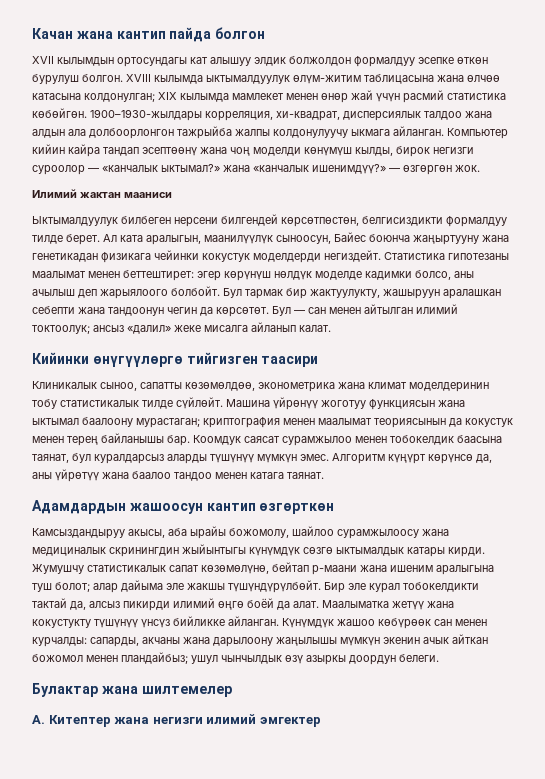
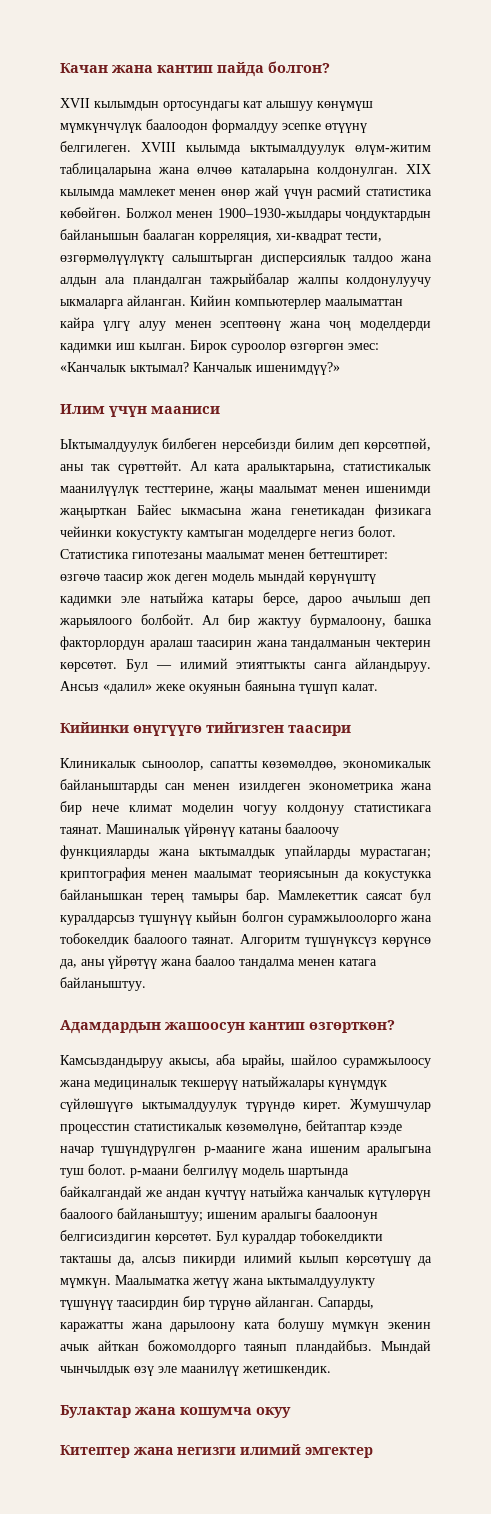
- Качан жана кантип пайда болгон
+ Качан жана кантип пайда болгон?
- XVII кылымдын ортосундагы кат алышуу элдик болжолдон формалдуу эсепке өткөн бурулуш болгон.
+ XVII кылымдын ортосундагы кат алышуу көнүмүш мүмкүнчүлүк баалоодон формалдуу эсепке өтүүнү белгилеген.
- XVIII кылымда ыктымалдуулук өлүм-житим таблицасына жана өлчөө катасына колдонулган; XIX кылымда мамлекет менен өнөр жай үчүн расмий статистика көбөйгөн.
+ XVIII кылымда ыктымалдуулук өлүм-житим таблицаларына жана өлчөө каталарына колдонулган. XIX кылымда мамлекет менен өнөр жай үчүн расмий статистика көбөйгөн.
- 1900–1930-жылдары корреляция, хи-квадрат, дисперсиялык талдоо жана алдын ала долбоорлонгон тажрыйба жалпы колдонулуучу ыкмага айланган. Компьютер кийин кайра тандап эсептөөнү жана чоң моделди көнүмүш кылды, бирок негизги суроолор — «канчалык ыктымал?» жана «канчалык ишенимдүү?» — өзгөргөн жок.
- Илимий жактан мааниси
- Ыктымалдуулук билбеген нерсени билгендей көрсөтпөстөн, белгисиздикти формалдуу тилде берет. Ал ката аралыгын, маанилүүлүк сыноосун, Байес боюнча жаңыртууну жана генетикадан физикага чейинки кокустук моделдерди негиздейт.
+ Болжол менен 1900–1930-жылдары чоңдуктардын байланышын баалаган корреляция, хи-квадрат тести, өзгөрмөлүүлүктү салыштырган дисперсиялык талдоо жана алдын ала пландалган тажрыйбалар жалпы колдонулуучу ыкмаларга айланган. Кийин компьютерлер маалыматтан кайра үлгү алуу менен эсептөөнү жана чоң моделдерди кадимки иш кылган. Бирок суроолор өзгөргөн эмес: «Канчалык ыктымал? Канчалык ишенимдүү?»
+ Илим үчүн мааниси
+ Ыктымалдуулук билбеген нерсебизди билим деп көрсөтпөй, аны так сүрөттөйт. Ал ката аралыктарына, статистикалык маанилүүлүк тесттерине, жаңы маалымат менен ишенимди жаңырткан Байес ыкмасына жана генетикадан физикага чейинки кокустукту камтыган моделдерге негиз болот.
- Статистика гипотезаны маалымат менен беттештирет: эгер көрүнүш нөлдүк моделде кадимки болсо, аны ачылыш деп жарыялоого болбойт. Бул тармак бир жактуулукту, жашыруун аралашкан себепти жана тандоонун чегин да көрсөтөт. Бул — сан менен айтылган илимий токтоолук; ансыз «далил» жеке мисалга айланып калат.
+ Статистика гипотезаны маалымат менен беттештирет: өзгөчө таасир жок деген модель мындай көрүнүштү кадимки эле натыйжа катары берсе, дароо ачылыш деп жарыялоого болбойт. Ал бир жактуу бурмалоону, башка факторлордун аралаш таасирин жана тандалманын чектерин көрсөтөт. Бул — илимий этияттыкты санга айландыруу. Ансыз «далил» жеке окуянын баянына түшүп калат.
- Кийинки өнүгүүлөргө тийгизген таасири
+ Кийинки өнүгүүгө тийгизген таасири
- Клиникалык сыноо, сапатты көзөмөлдөө, эконометрика жана климат моделдеринин тобу статистикалык тилде сүйлөйт. Машина үйрөнүү жоготуу функциясын жана ыктымал баалоону мурастаган; криптография менен маалымат теориясынын да кокустук менен терең байланышы бар. Коомдук саясат сурамжылоо менен тобокелдик баасына таянат, бул куралдарсыз аларды түшүнүү мүмкүн эмес. Алгоритм күңүрт көрүнсө да, аны үйрөтүү жана баалоо тандоо менен катага таянат.
+ Клиникалык сыноолор, сапатты көзөмөлдөө, экономикалык байланыштарды сан менен изилдеген эконометрика жана бир нече климат моделин чогуу колдонуу статистикага таянат. Машиналык үйрөнүү катаны баалоочу функцияларды жана ыктымалдык упайларды мурастаган; криптография менен маалымат теориясынын да кокустукка байланышкан терең тамыры бар. Мамлекеттик саясат бул куралдарсыз түшүнүү кыйын болгон сурамжылоолорго жана тобокелдик баалоого таянат. Алгоритм түшүнүксүз көрүнсө да, аны үйрөтүү жана баалоо тандалма менен катага байланыштуу.
- Адамдардын жашоосун кантип өзгөрткөн
+ Адамдардын жашоосун кантип өзгөрткөн?
- Камсыздандыруу акысы, аба ырайы божомолу, шайлоо сурамжылоосу жана медициналык скринингдин жыйынтыгы күнүмдүк сөзгө ыктымалдык катары кирди. Жумушчу статистикалык сапат көзөмөлүнө, бейтап p-маани жана ишеним аралыгына туш болот; алар дайыма эле жакшы түшүндүрүлбөйт. Бир эле курал тобокелдикти тактай да, алсыз пикирди илимий өңгө боёй да алат. Маалыматка жетүү жана кокустукту түшүнүү үнсүз бийликке айланган. Күнүмдүк жашоо көбүрөөк сан менен курчалды: сапарды, акчаны жана дарылоону жаңылышы мүмкүн экенин ачык айткан божомол менен пландайбыз; ушул чынчылдык өзү азыркы доордун белеги.
+ Камсыздандыруу акысы, аба ырайы, шайлоо сурамжылоосу жана медициналык текшерүү натыйжалары күнүмдүк сүйлөшүүгө ыктымалдуулук түрүндө кирет. Жумушчулар процесстин статистикалык көзөмөлүнө, бейтаптар кээде начар түшүндүрүлгөн p-мааниге жана ишеним аралыгына туш болот. p-маани белгилүү модель шартында байкалгандай же андан күчтүү натыйжа канчалык күтүлөрүн баалоого байланыштуу; ишеним аралыгы баалоонун белгисиздигин көрсөтөт. Бул куралдар тобокелдикти такташы да, алсыз пикирди илимий кылып көрсөтүшү да мүмкүн. Маалыматка жетүү жана ыктымалдуулукту түшүнүү таасирдин бир түрүнө айланган. Сапарды, каражатты жана дарылоону ката болушу мүмкүн экенин ачык айткан божомолдорго таянып пландайбыз. Мындай чынчылдык өзү эле маанилүү жетишкендик.
- Булактар жана шилтемелер
- A. Китептер жана негизги илимий эмгектер
+ Булактар жана кошумча окуу
+ Китептер жана негизги илимий эмгектер

